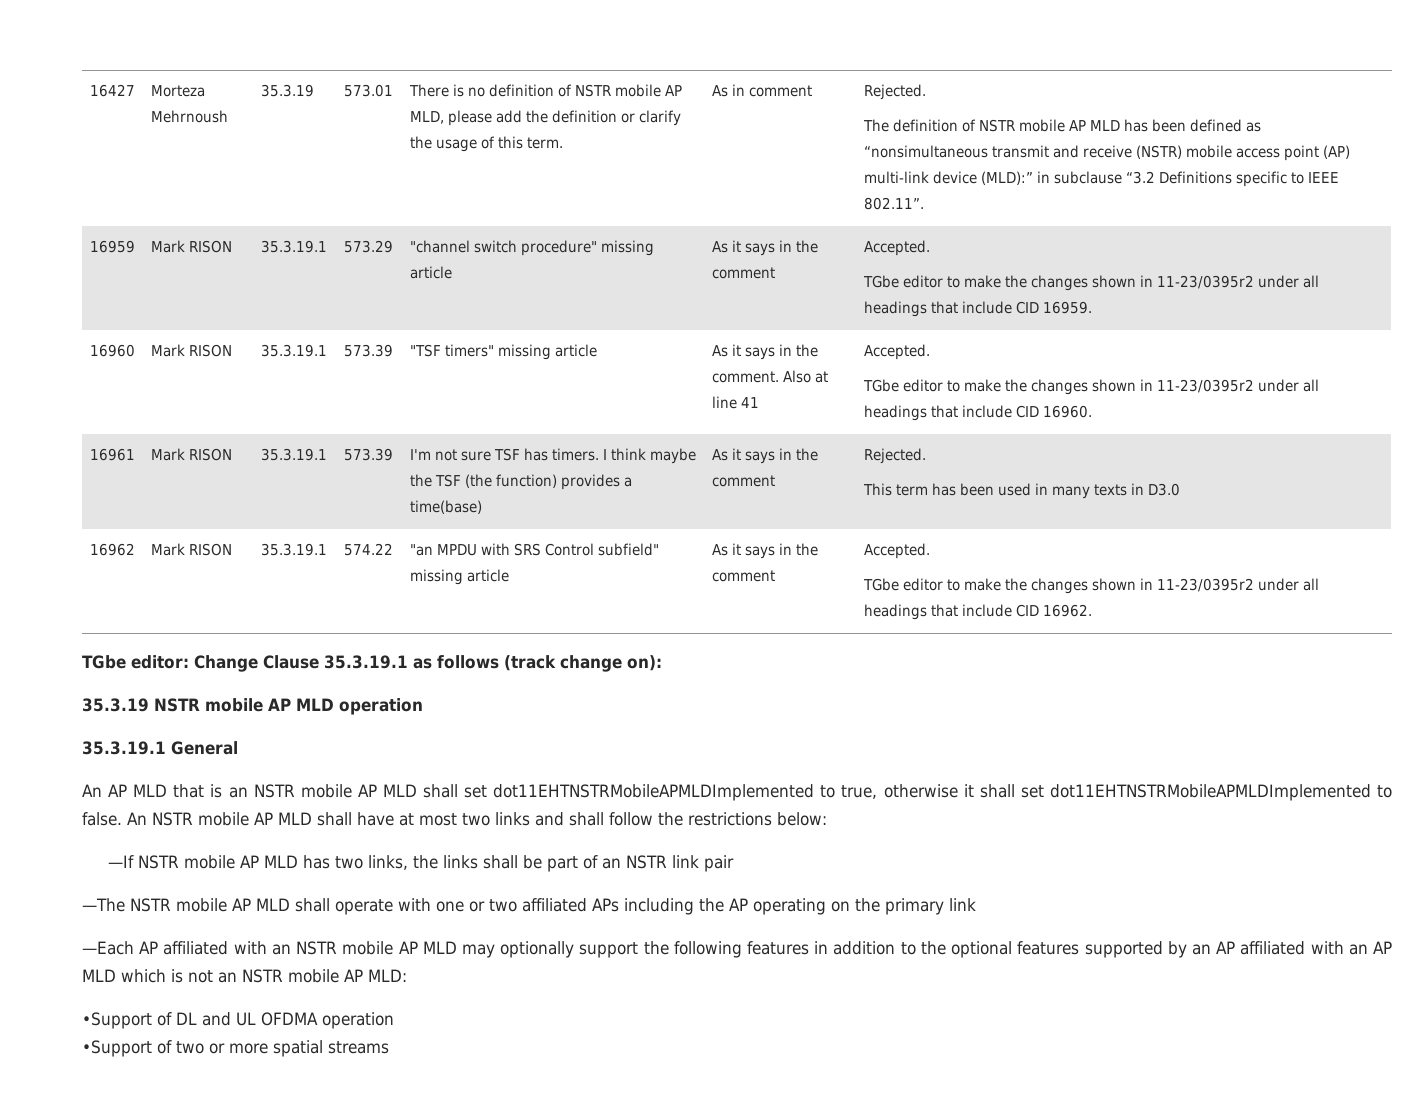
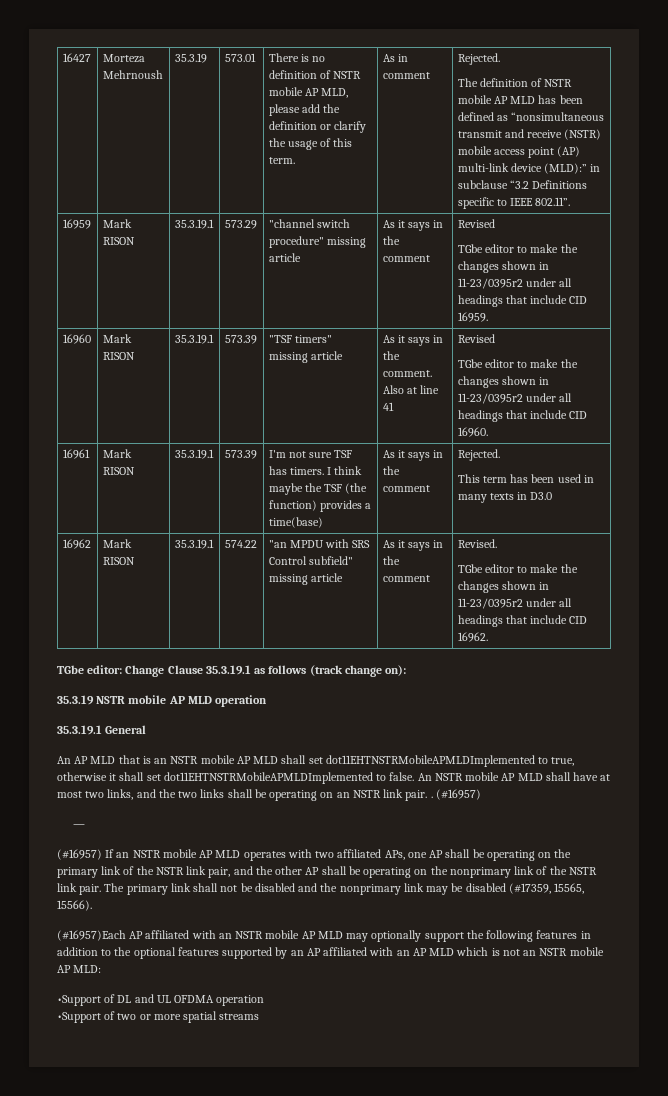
- 16959 | Mark RISON | 35.3.19.1 | 573.29 | "channel switch procedure" missing article | As it says in the comment | Accepted.
+ 16959 | Mark RISON | 35.3.19.1 | 573.29 | "channel switch procedure" missing article | As it says in the comment | Revised
- 16960 | Mark RISON | 35.3.19.1 | 573.39 | "TSF timers" missing article | As it says in the comment. Also at line 41 | Accepted.
+ 16960 | Mark RISON | 35.3.19.1 | 573.39 | "TSF timers" missing article | As it says in the comment. Also at line 41 | Revised
- 16962 | Mark RISON | 35.3.19.1 | 574.22 | "an MPDU with SRS Control subfield" missing article | As it says in the comment | Accepted.
+ 16962 | Mark RISON | 35.3.19.1 | 574.22 | "an MPDU with SRS Control subfield" missing article | As it says in the comment | Revised.
- An NSTR mobile AP MLD shall have at most two links and shall follow the restrictions below:
- —If NSTR mobile AP MLD has two links, the links shall be part of an NSTR link pair
- —The NSTR mobile AP MLD shall operate with one or two affiliated APs including the AP operating on the primary link
- —Each AP affiliated with an NSTR mobile AP MLD may optionally support the following features in addition to the optional features supported by an AP affiliated with an AP MLD which is not an NSTR mobile AP MLD:
+ An NSTR mobile AP MLD shall have at most two links, and the two links shall be operating on an NSTR link pair. . (#16957)
+ —
+ (#16957) If an NSTR mobile AP MLD operates with two affiliated APs, one AP shall be operating on the primary link of the NSTR link pair, and the other AP shall be operating on the nonprimary link of the NSTR link pair. The primary link shall not be disabled and the nonprimary link may be disabled (#17359, 15565, 15566).
+ (#16957)Each AP affiliated with an NSTR mobile AP MLD may optionally support the following features in addition to the optional features supported by an AP affiliated with an AP MLD which is not an NSTR mobile AP MLD:

